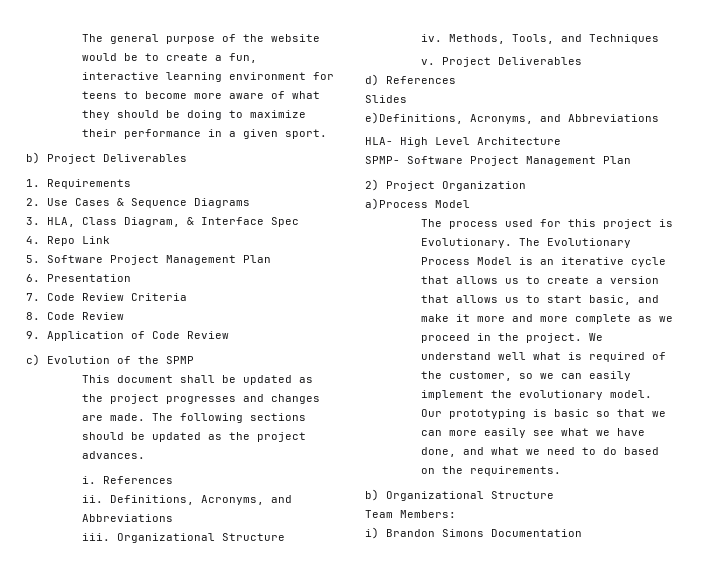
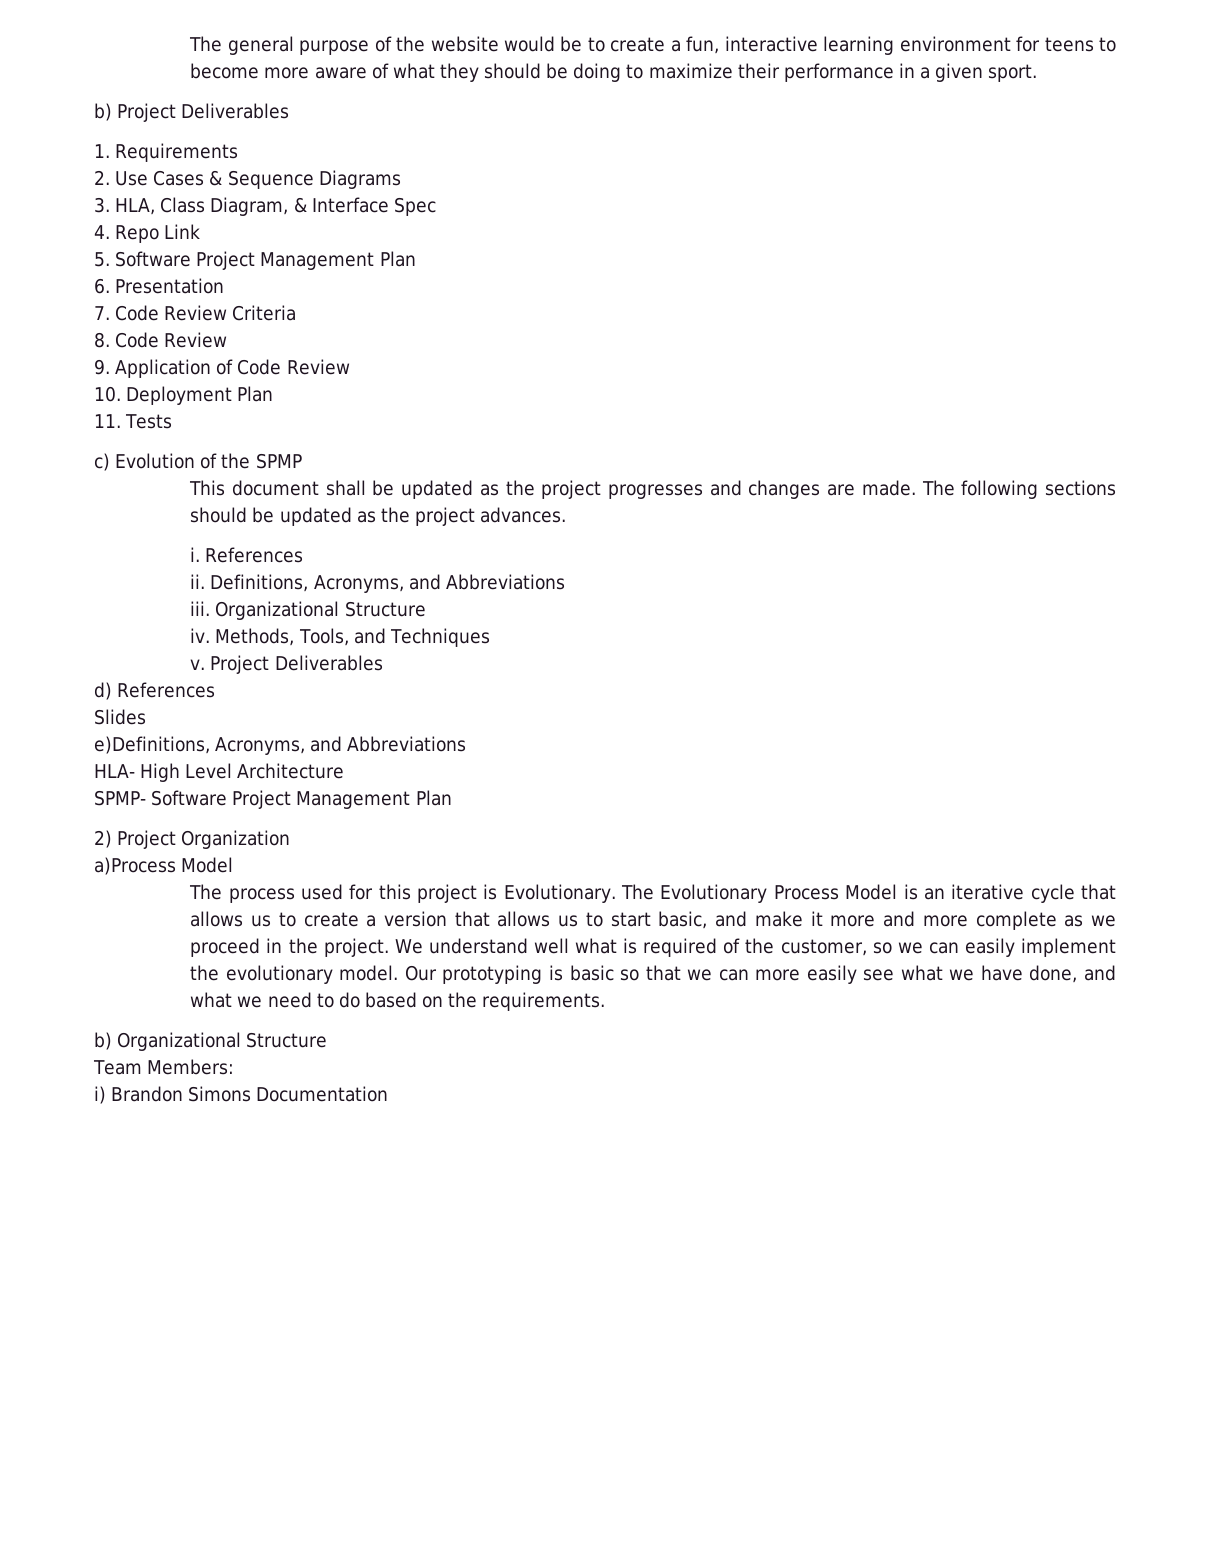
+ 10. Deployment Plan
+ 11. Tests

